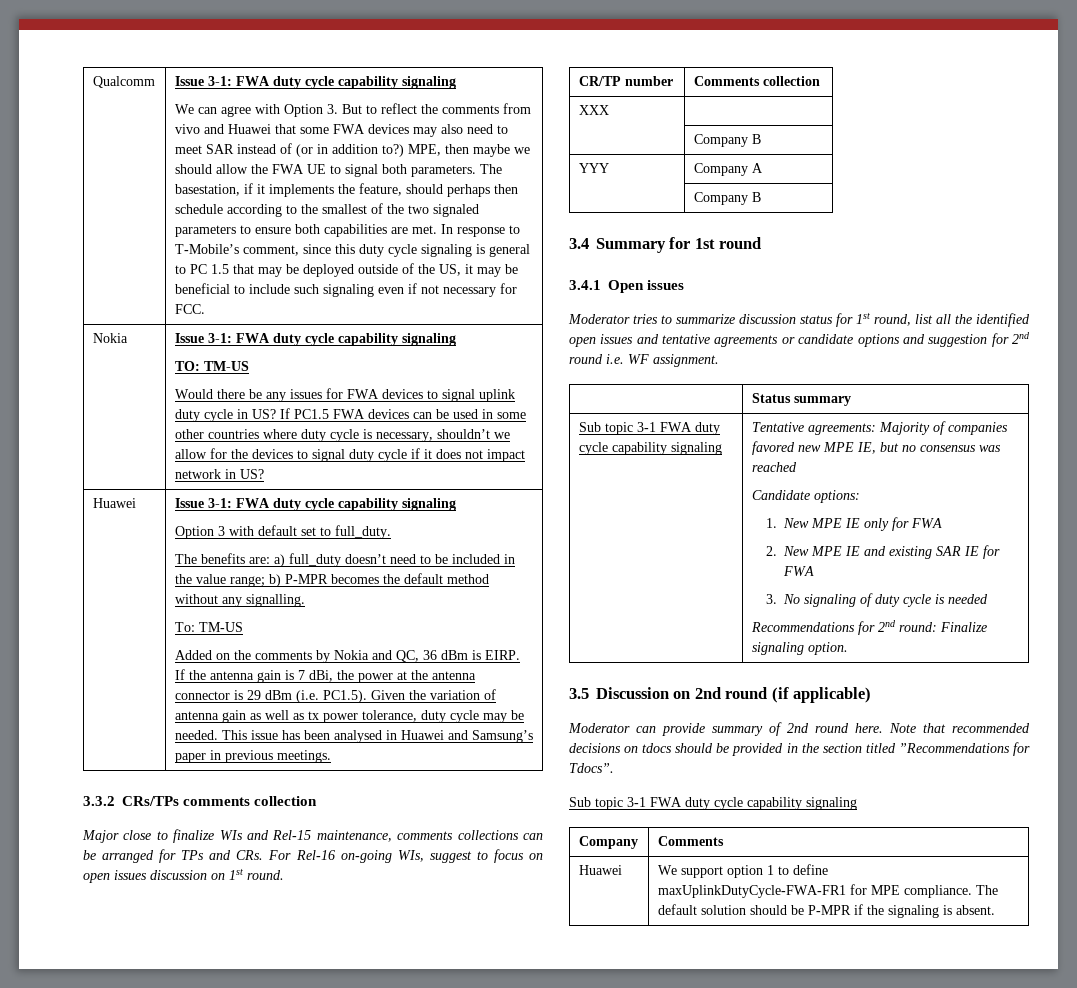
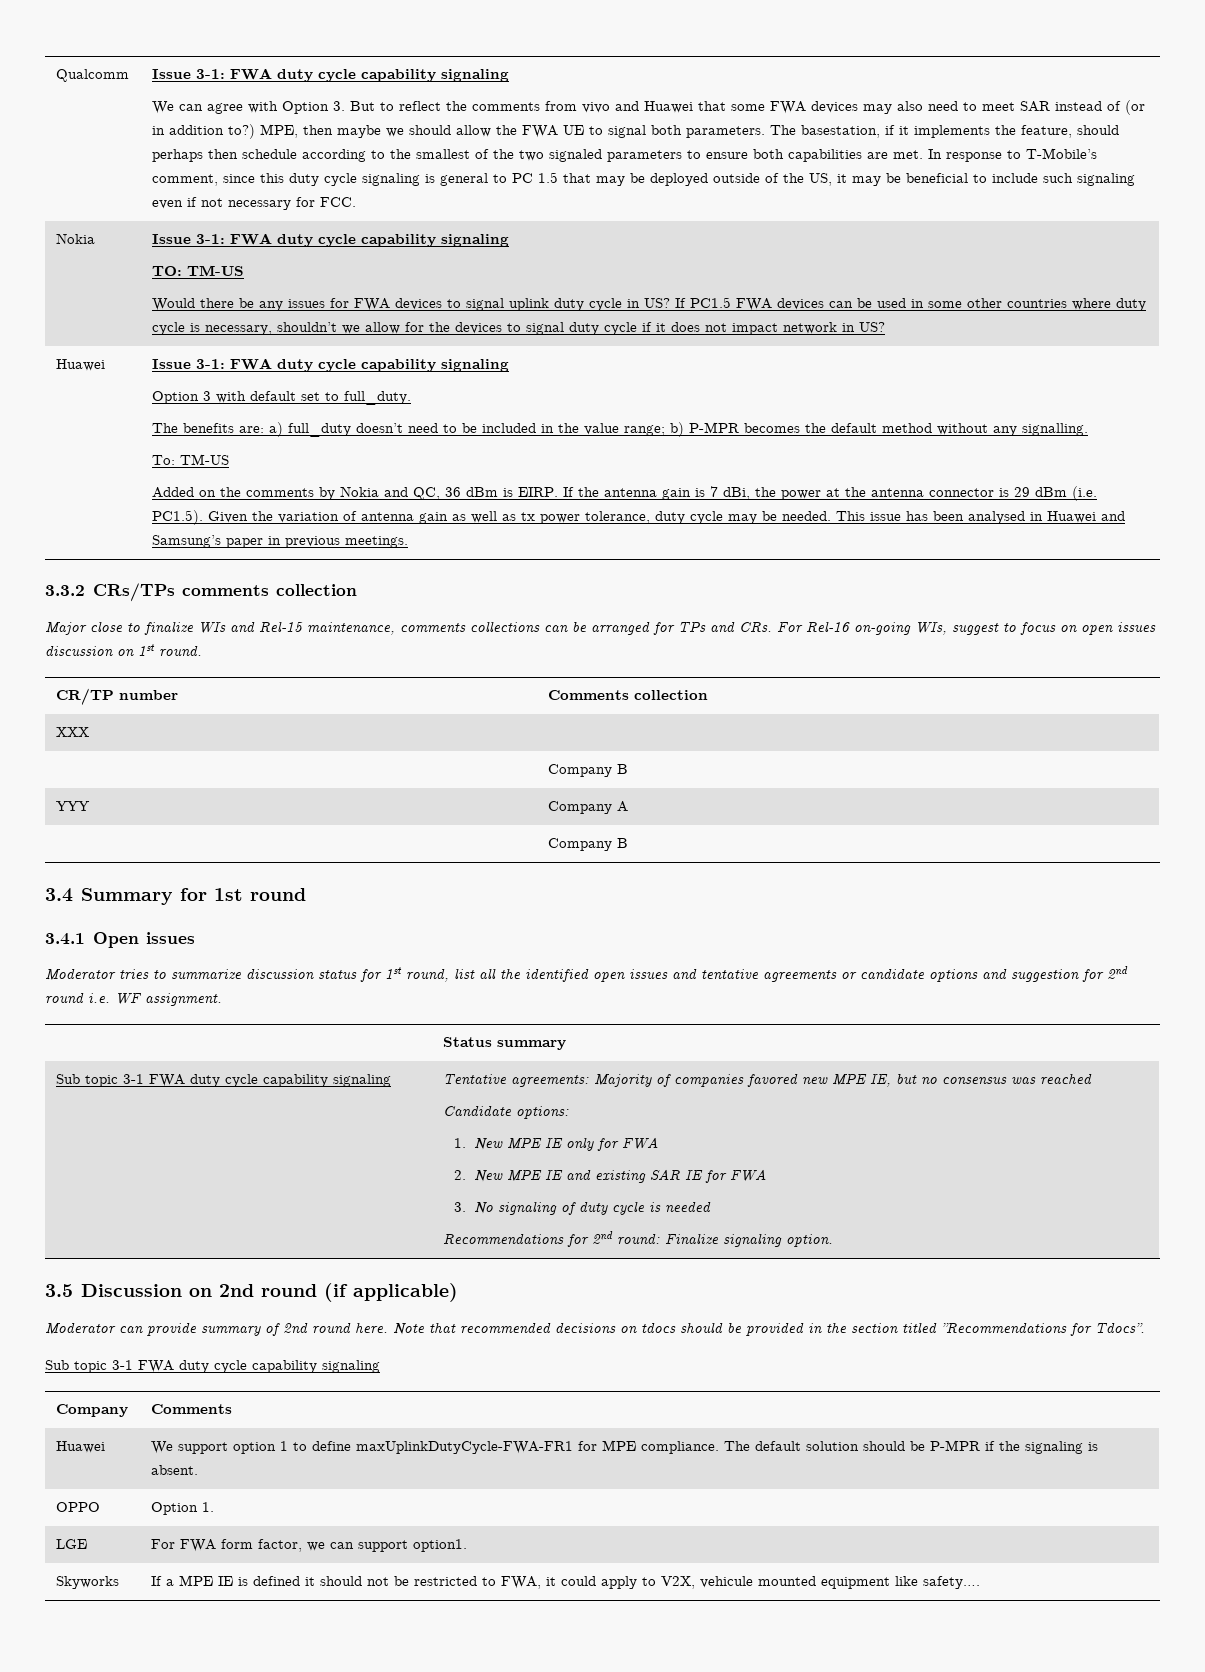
+ OPPO | Option 1.
+ LGE | For FWA form factor, we can support option1.
+ Skyworks | If a MPE IE is defined it should not be restricted to FWA, it could apply to V2X, vehicule mounted equipment like safety….

